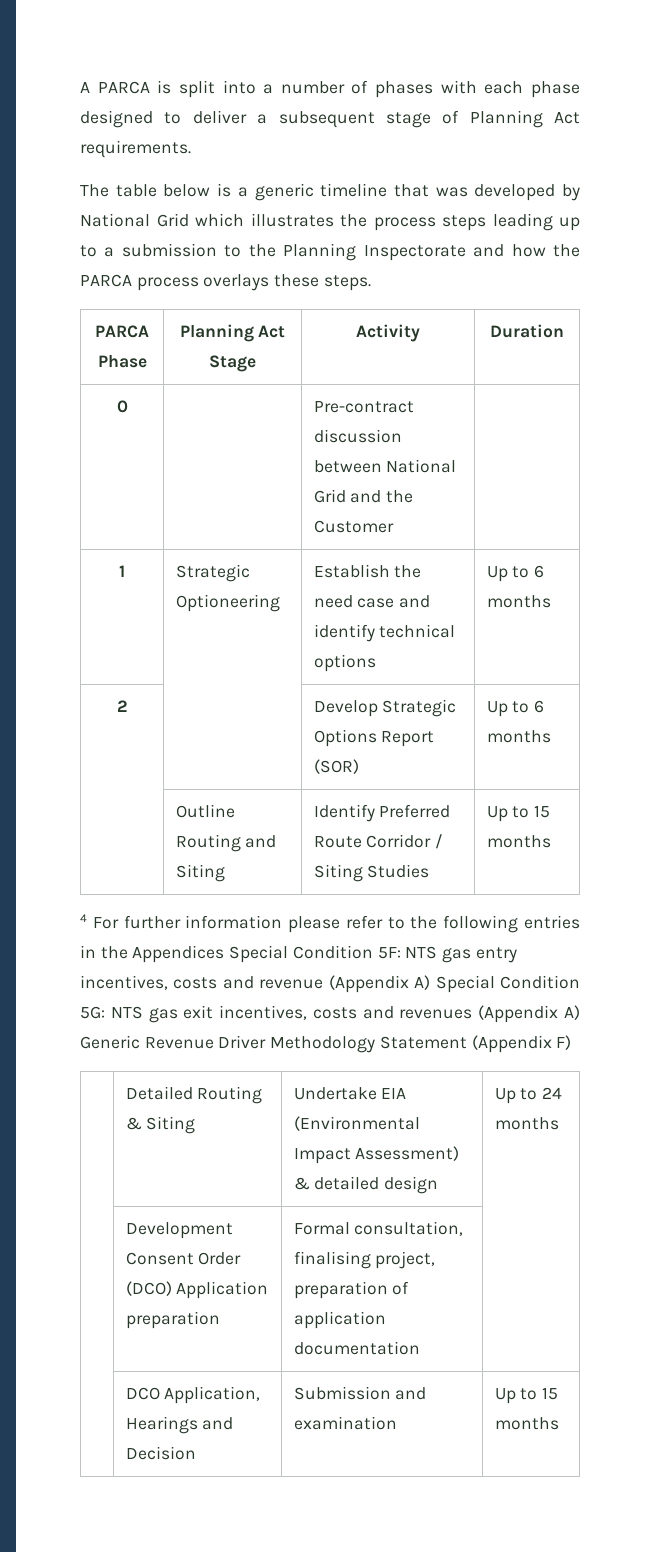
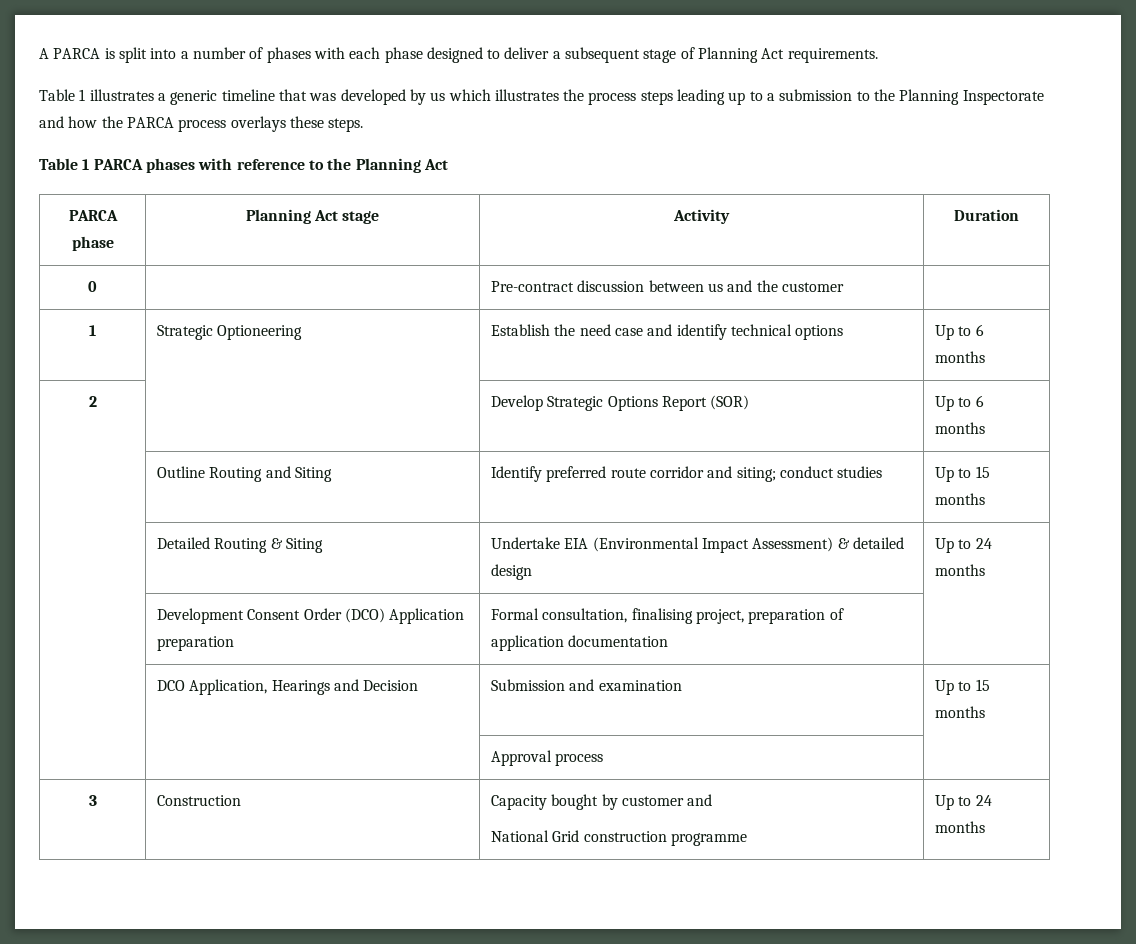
- The table below is a generic timeline that was developed by National Grid which illustrates the process steps leading up to a submission to the Planning Inspectorate and how the PARCA process overlays these steps.
+ Table 1 illustrates a generic timeline that was developed by us which illustrates the process steps leading up to a submission to the Planning Inspectorate and how the PARCA process overlays these steps.
- PARCA Phase | Planning Act Stage | Activity | Duration
+ Table 1 PARCA phases with reference to the Planning Act
+ PARCA phase | Planning Act stage | Activity | Duration
- 0 | | Pre-contract discussion between National Grid and the Customer |
+ 0 | | Pre-contract discussion between us and the customer |
- | Outline Routing and Siting | Identify Preferred Route Corridor / Siting Studies | Up to 15 months
- 4 For further information please refer to the following entries in the Appendices Special Condition 5F: NTS gas entry incentives, costs and revenue (Appendix A) Special Condition 5G: NTS gas exit incentives, costs and revenues (Appendix A) Generic Revenue Driver Methodology Statement (Appendix F)
+ | Outline Routing and Siting | Identify preferred route corridor and siting; conduct studies | Up to 15 months
+ | | Approval process |
+ 3 | Construction | Capacity bought by customer and
+ National Grid construction programme | Up to 24 months

